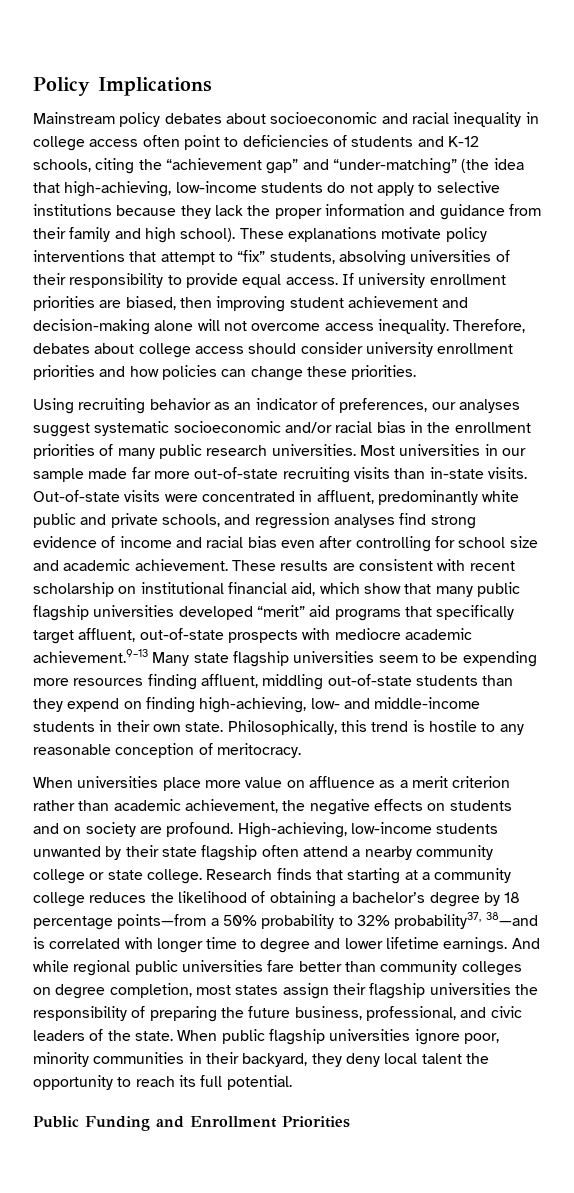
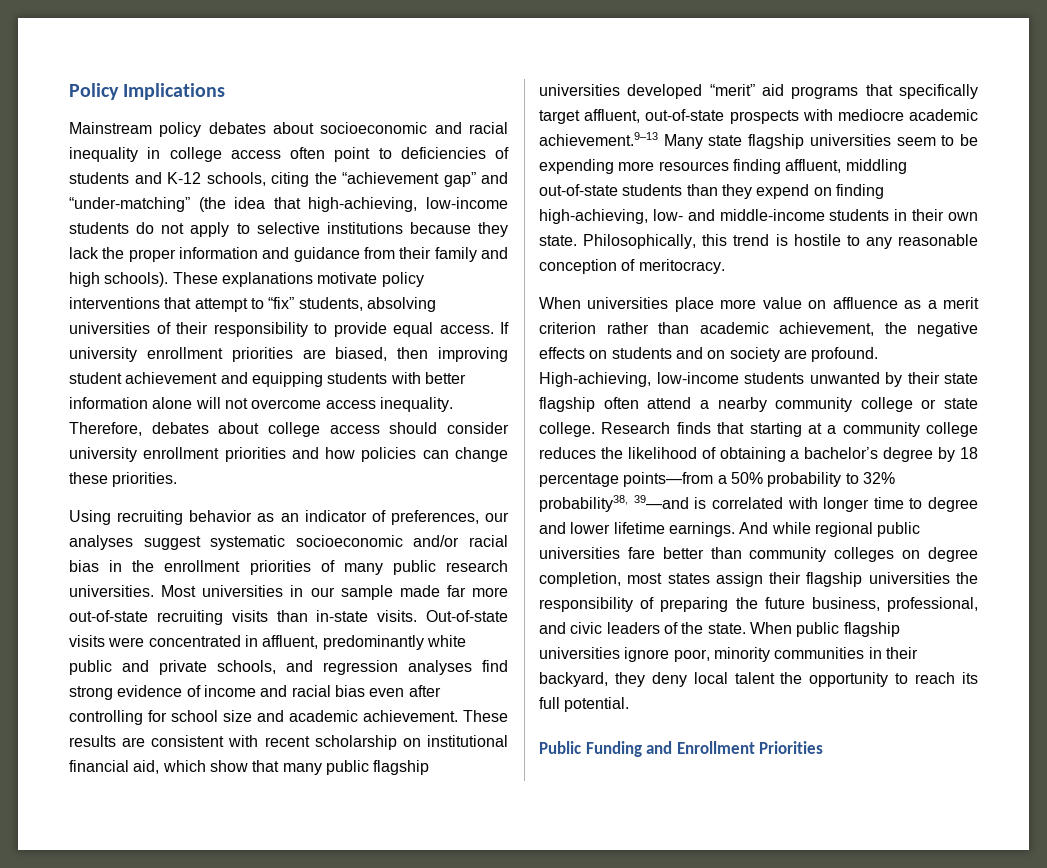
- Mainstream policy debates about socioeconomic and racial inequality in college access often point to deficiencies of students and K-12 schools, citing the “achievement gap” and “under-matching” (the idea that high-achieving, low-income students do not apply to selective institutions because they lack the proper information and guidance from their family and high school).
+ Mainstream policy debates about socioeconomic and racial inequality in college access often point to deficiencies of students and K-12 schools, citing the “achievement gap” and “under-matching” (the idea that high-achieving, low-income students do not apply to selective institutions because they lack the proper information and guidance from their family and high schools).
- If university enrollment priorities are biased, then improving student achievement and decision-making alone will not overcome access inequality.
+ If university enrollment priorities are biased, then improving student achievement and equipping students with better information alone will not overcome access inequality.
- Research finds that starting at a community college reduces the likelihood of obtaining a bachelor’s degree by 18 percentage points—from a 50% probability to 32% probability37, 38—and is correlated with longer time to degree and lower lifetime earnings.
+ Research finds that starting at a community college reduces the likelihood of obtaining a bachelor’s degree by 18 percentage points—from a 50% probability to 32% probability38, 39—and is correlated with longer time to degree and lower lifetime earnings.

